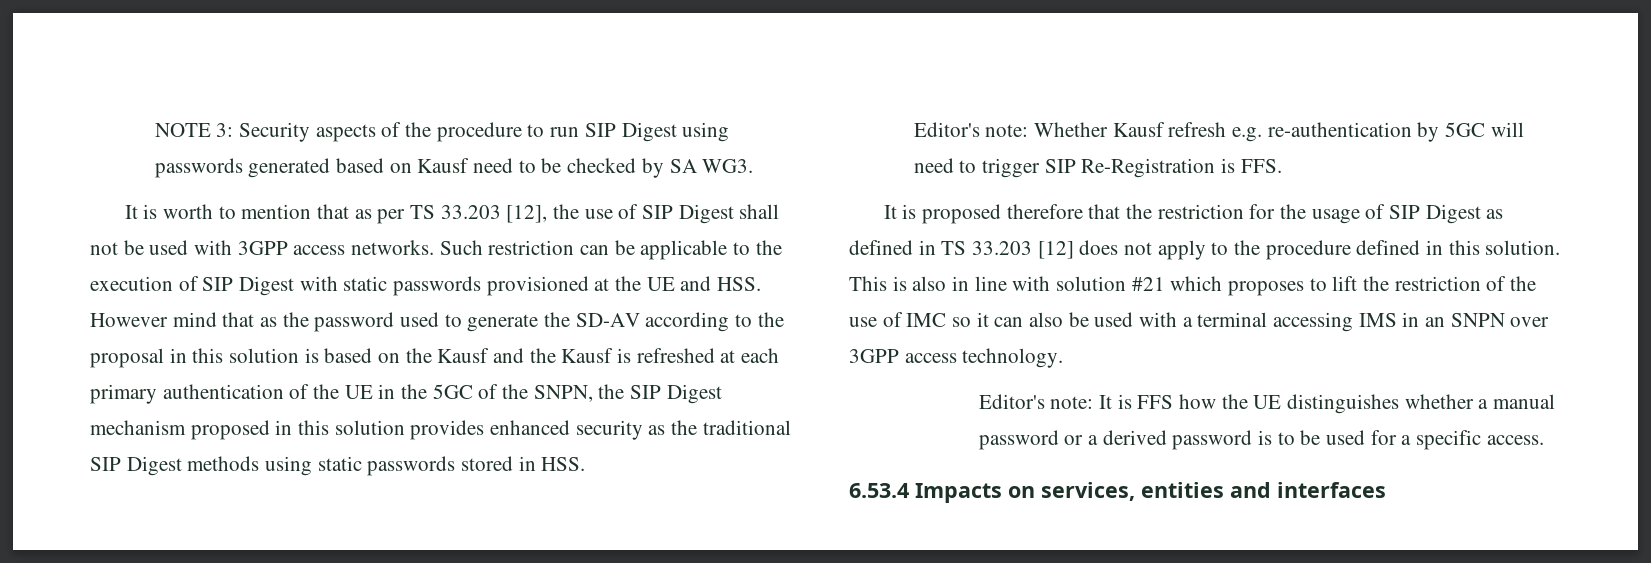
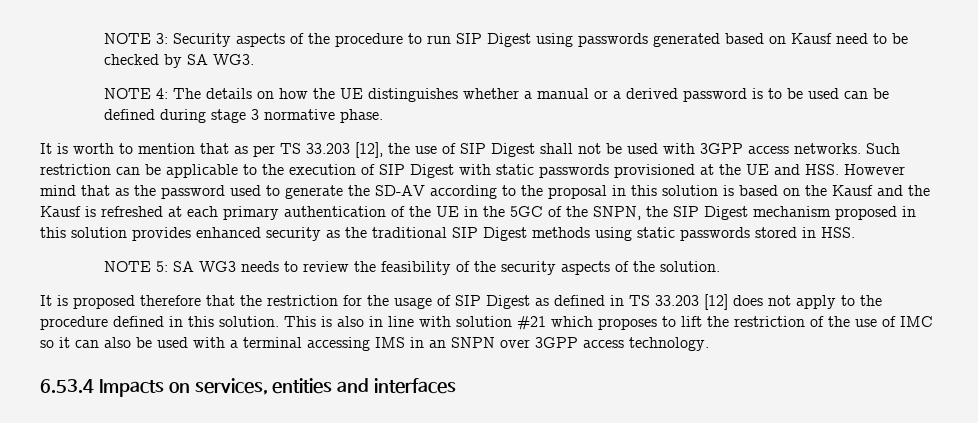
+ NOTE 4: The details on how the UE distinguishes whether a manual or a derived password is to be used can be defined during stage 3 normative phase.
- Editor's note: Whether Kausf refresh e.g. re-authentication by 5GC will need to trigger SIP Re-Registration is FFS.
+ NOTE 5: SA WG3 needs to review the feasibility of the security aspects of the solution.
- Editor's note: It is FFS how the UE distinguishes whether a manual password or a derived password is to be used for a specific access.

